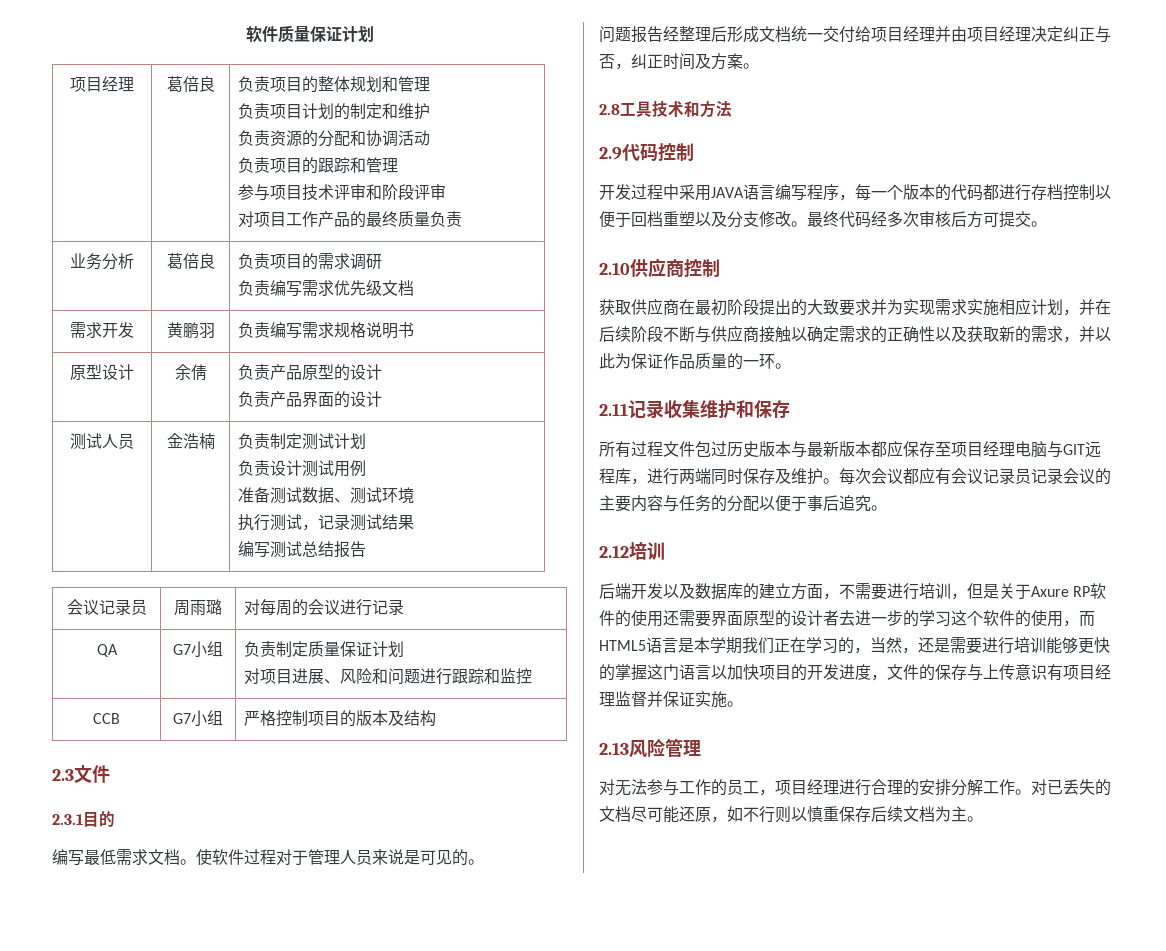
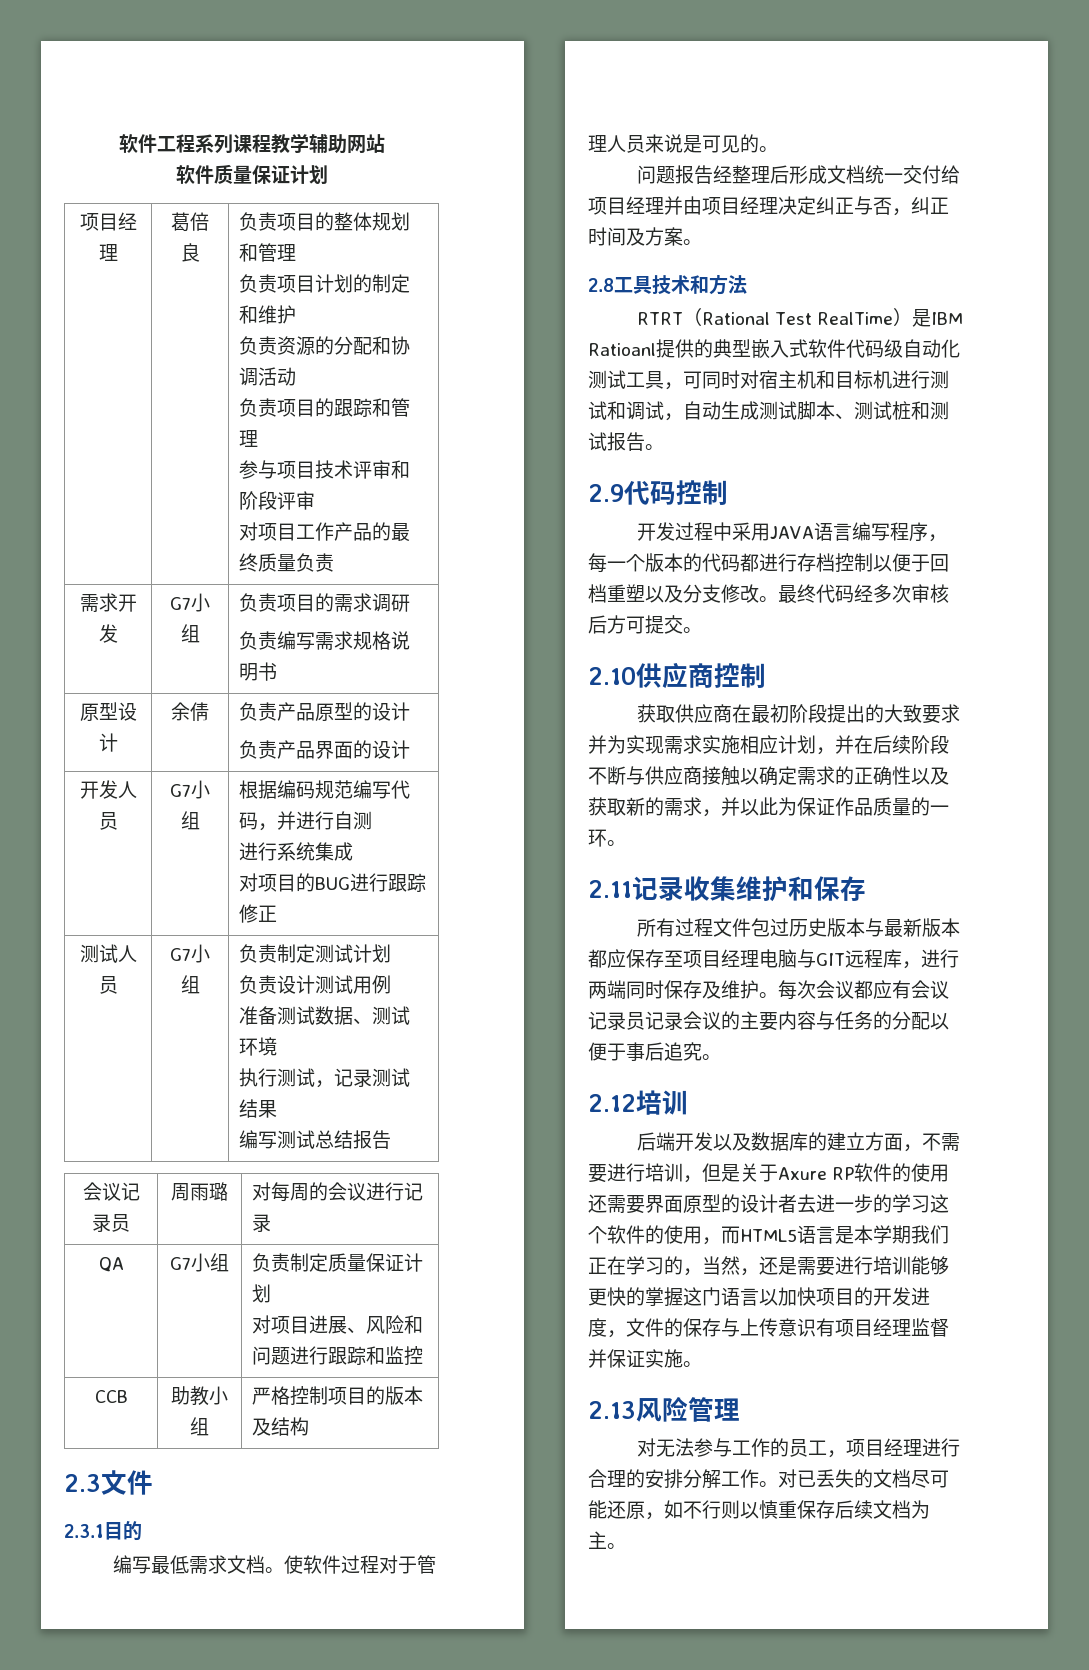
+ 软件工程系列课程教学辅助网站
- 业务分析 | 葛倍良 | 负责项目的需求调研
- 负责编写需求优先级文档
- 需求开发 | 黄鹏羽 | 负责编写需求规格说明书
+ 需求开发 | G7小组 | 负责项目的需求调研
+ 负责编写需求规格说明书
+ 开发人员 | G7小组 | 根据编码规范编写代码，并进行自测
+ 进行系统集成
+ 对项目的BUG进行跟踪修正
- 测试人员 | 金浩楠 | 负责制定测试计划
+ 测试人员 | G7小组 | 负责制定测试计划
- CCB | G7小组 | 严格控制项目的版本及结构
+ CCB | 助教小组 | 严格控制项目的版本及结构
+ RTRT（Rational Test RealTime）是IBM Ratioanl提供的典型嵌入式软件代码级自动化测试工具，可同时对宿主机和目标机进行测试和调试，自动生成测试脚本、测试桩和测试报告。

